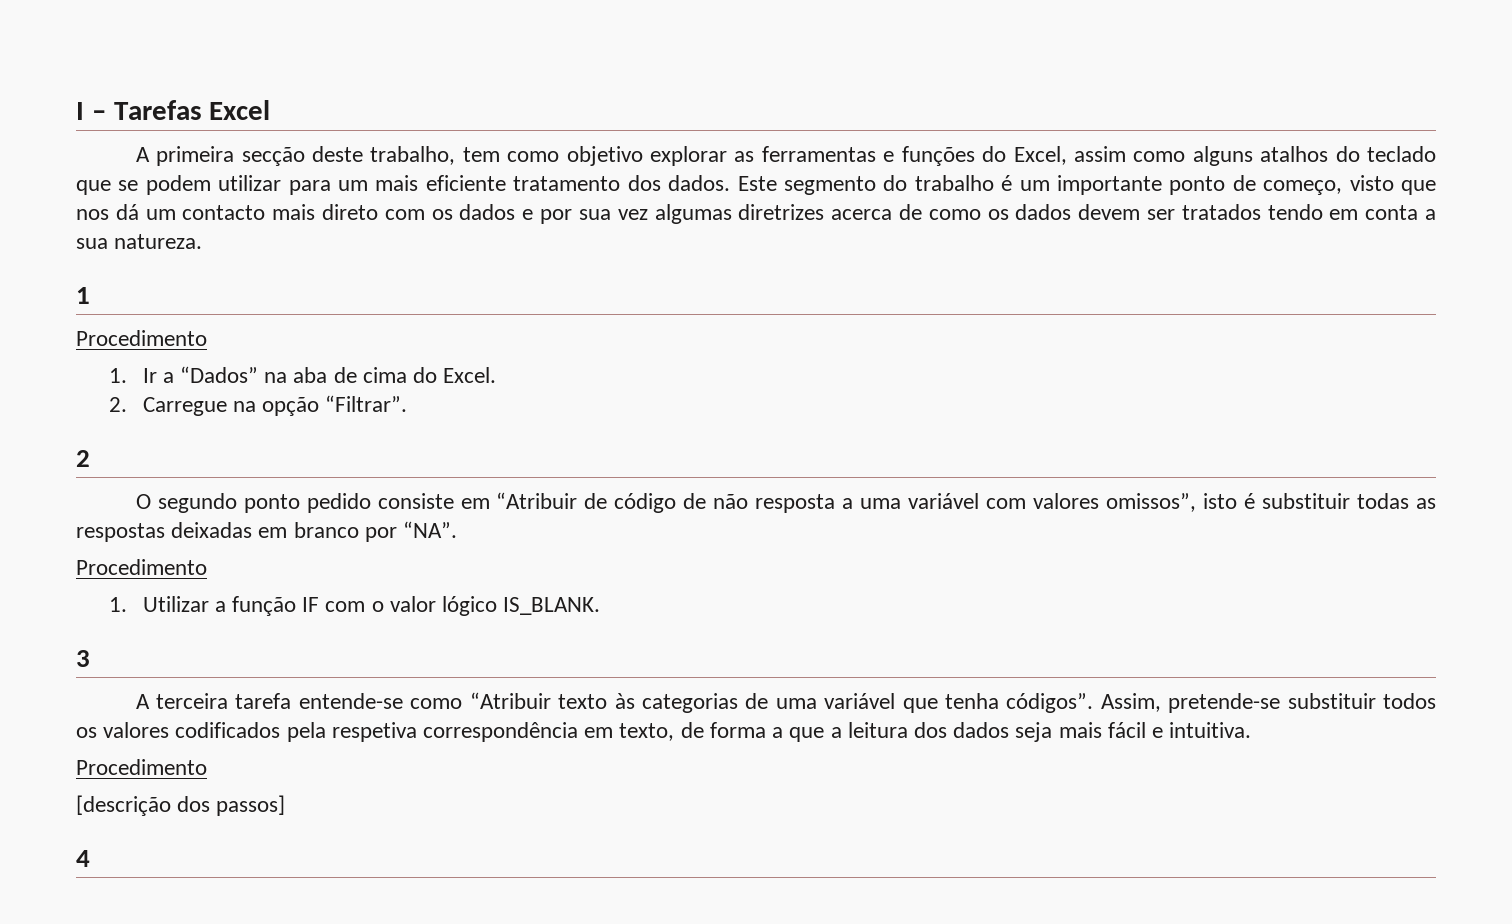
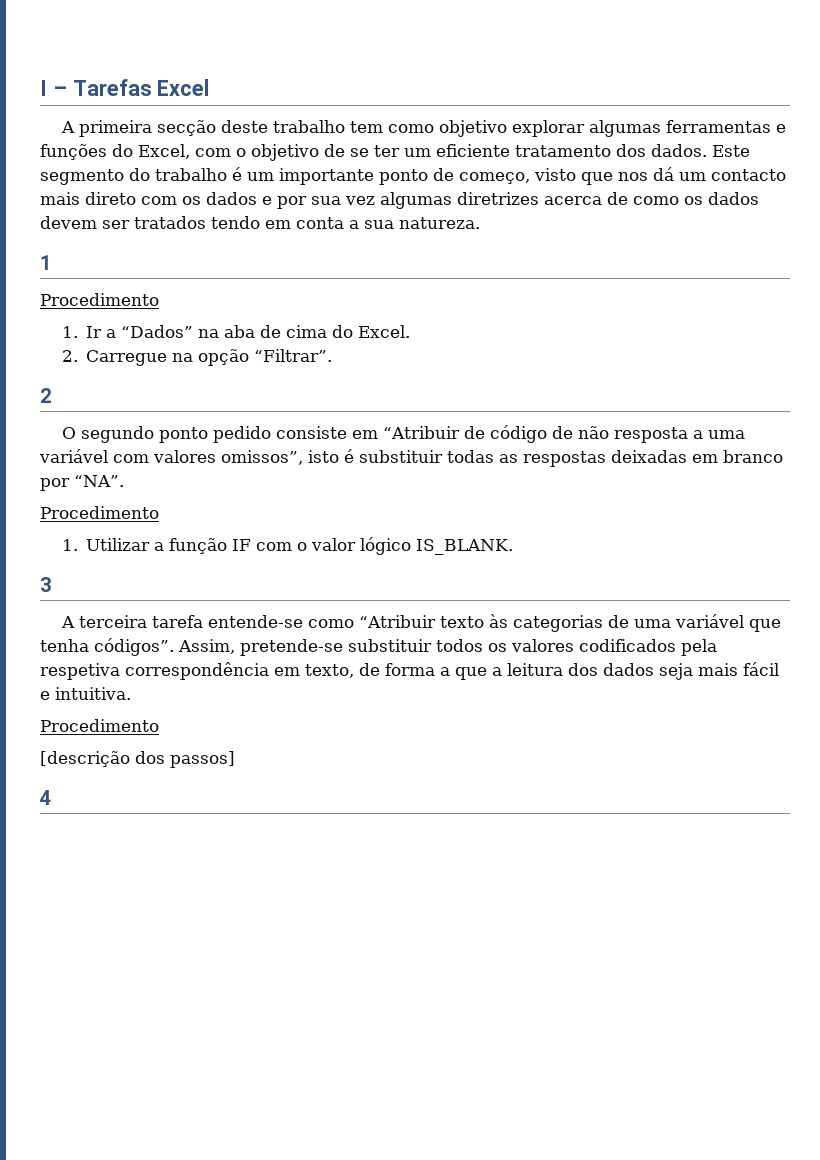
- A primeira secção deste trabalho, tem como objetivo explorar as ferramentas e funções do Excel, assim como alguns atalhos do teclado que se podem utilizar para um mais eficiente tratamento dos dados.
+ A primeira secção deste trabalho tem como objetivo explorar algumas ferramentas e funções do Excel, com o objetivo de se ter um eficiente tratamento dos dados.

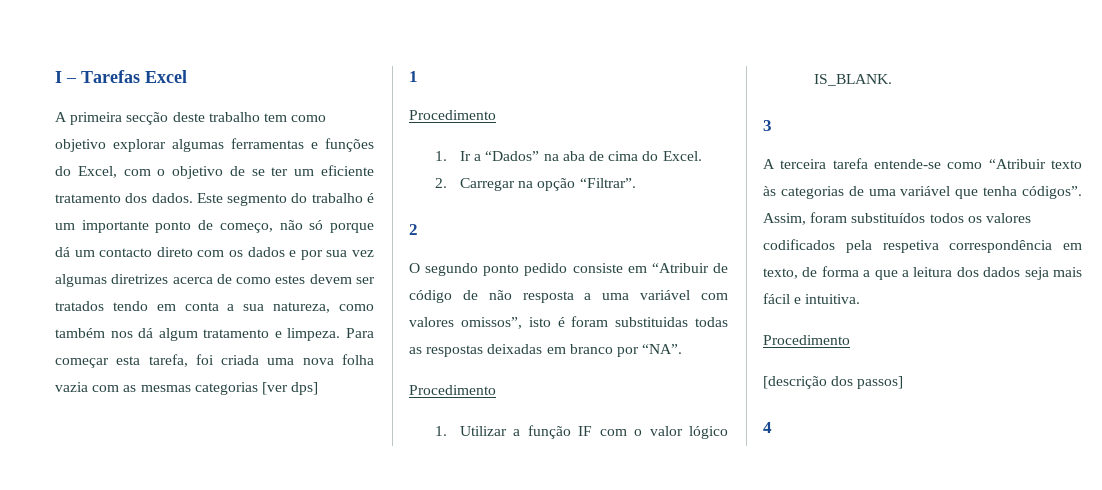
- Este segmento do trabalho é um importante ponto de começo, visto que nos dá um contacto mais direto com os dados e por sua vez algumas diretrizes acerca de como os dados devem ser tratados tendo em conta a sua natureza.
+ Este segmento do trabalho é um importante ponto de começo, não só porque dá um contacto direto com os dados e por sua vez algumas diretrizes acerca de como estes devem ser tratados tendo em conta a sua natureza, como também nos dá algum tratamento e limpeza. Para começar esta tarefa, foi criada uma nova folha vazia com as mesmas categorias [ver dps]
- 2. Carregue na opção “Filtrar”.
+ 2. Carregar na opção “Filtrar”.
- O segundo ponto pedido consiste em “Atribuir de código de não resposta a uma variável com valores omissos”, isto é substituir todas as respostas deixadas em branco por “NA”.
+ O segundo ponto pedido consiste em “Atribuir de código de não resposta a uma variável com valores omissos”, isto é foram substituidas todas as respostas deixadas em branco por “NA”.
- Assim, pretende-se substituir todos os valores codificados pela respetiva correspondência em texto, de forma a que a leitura dos dados seja mais fácil e intuitiva.
+ Assim, foram substituídos todos os valores codificados pela respetiva correspondência em texto, de forma a que a leitura dos dados seja mais fácil e intuitiva.

